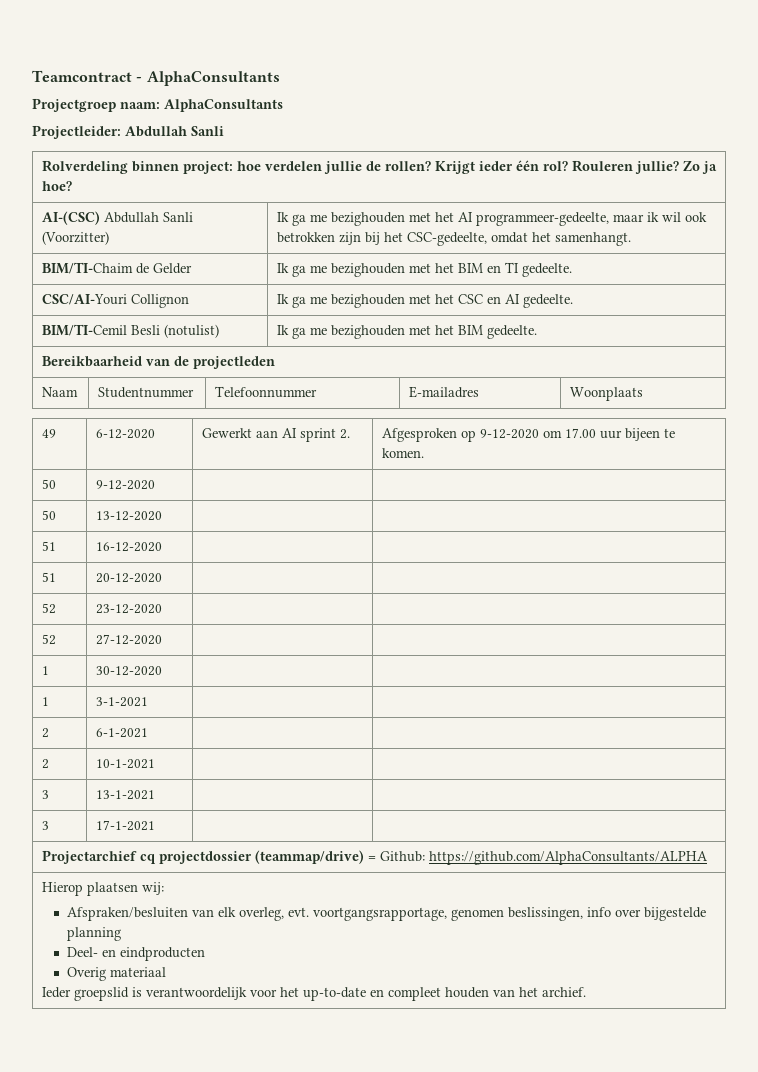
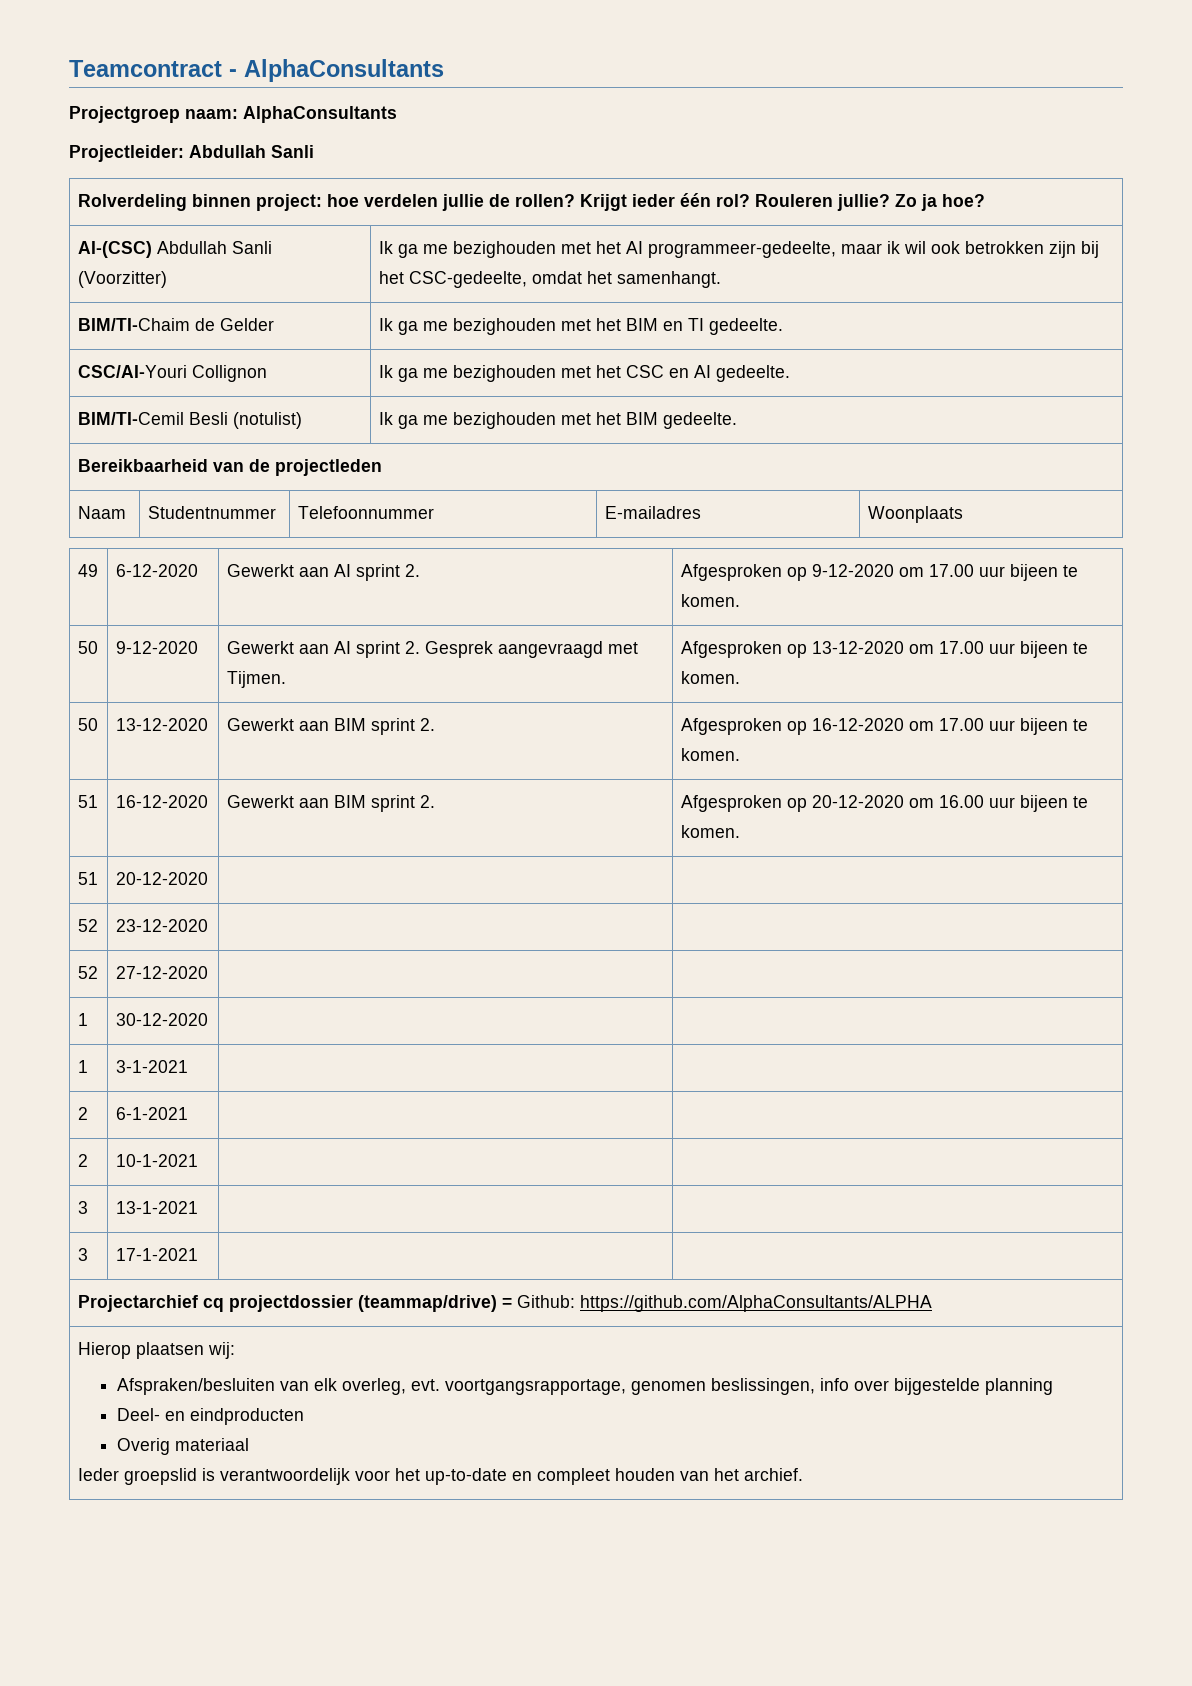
- 50 | 9-12-2020 | |
- 50 | 13-12-2020 | |
- 51 | 16-12-2020 | |
+ 50 | 9-12-2020 | Gewerkt aan AI sprint 2. Gesprek aangevraagd met Tijmen. | Afgesproken op 13-12-2020 om 17.00 uur bijeen te komen.
+ 50 | 13-12-2020 | Gewerkt aan BIM sprint 2. | Afgesproken op 16-12-2020 om 17.00 uur bijeen te komen.
+ 51 | 16-12-2020 | Gewerkt aan BIM sprint 2. | Afgesproken op 20-12-2020 om 16.00 uur bijeen te komen.

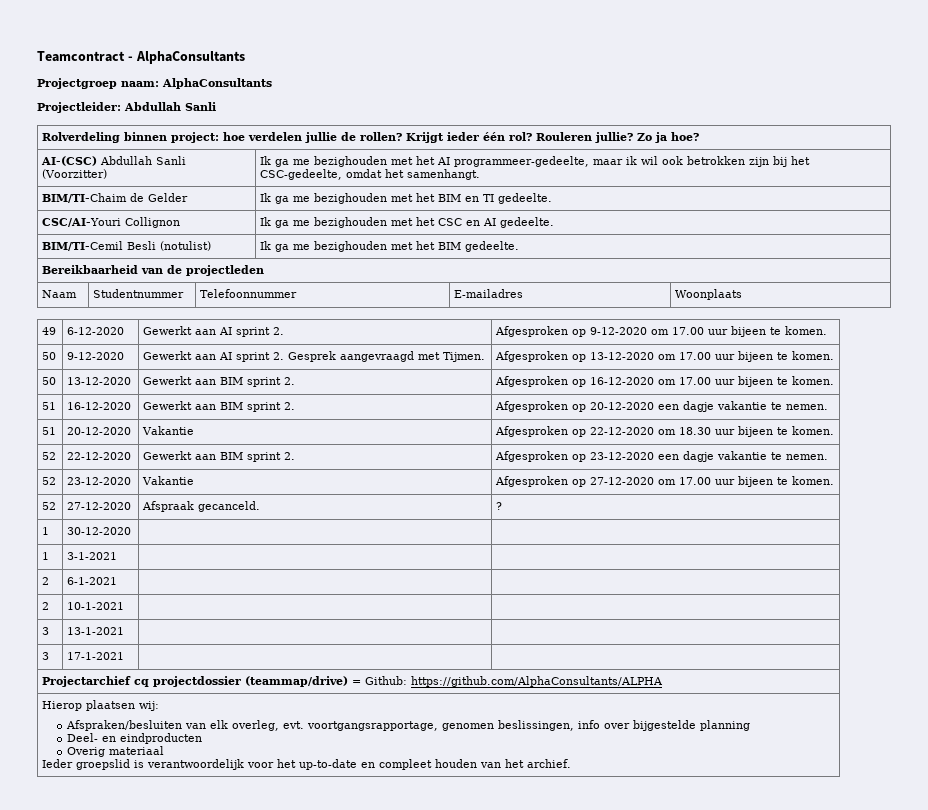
- 51 | 16-12-2020 | Gewerkt aan BIM sprint 2. | Afgesproken op 20-12-2020 om 16.00 uur bijeen te komen.
- 51 | 20-12-2020 | |
- 52 | 23-12-2020 | |
+ 51 | 16-12-2020 | Gewerkt aan BIM sprint 2. | Afgesproken op 20-12-2020 een dagje vakantie te nemen.
+ 51 | 20-12-2020 | Vakantie | Afgesproken op 22-12-2020 om 18.30 uur bijeen te komen.
+ 52 | 22-12-2020 | Gewerkt aan BIM sprint 2. | Afgesproken op 23-12-2020 een dagje vakantie te nemen.
+ 52 | 23-12-2020 | Vakantie | Afgesproken op 27-12-2020 om 17.00 uur bijeen te komen.
- 52 | 27-12-2020 | |
+ 52 | 27-12-2020 | Afspraak gecanceld. | ?

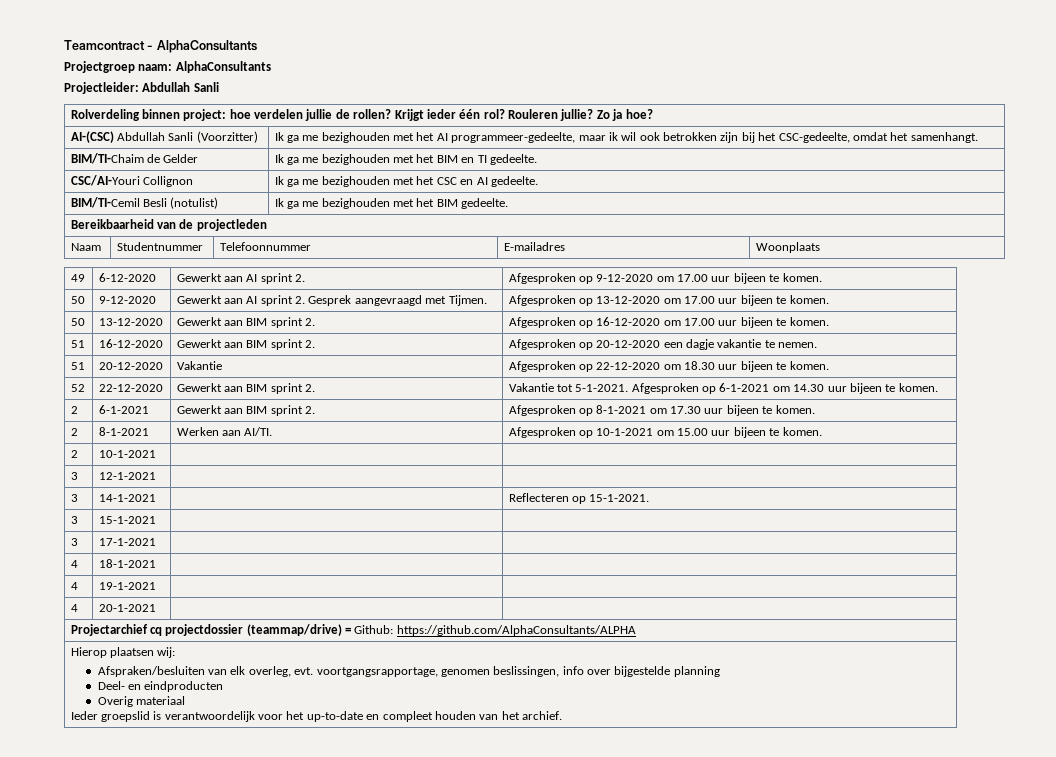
- 52 | 22-12-2020 | Gewerkt aan BIM sprint 2. | Afgesproken op 23-12-2020 een dagje vakantie te nemen.
- 52 | 23-12-2020 | Vakantie | Afgesproken op 27-12-2020 om 17.00 uur bijeen te komen.
- 52 | 27-12-2020 | Afspraak gecanceld. | ?
- 1 | 30-12-2020 | |
- 1 | 3-1-2021 | |
- 2 | 6-1-2021 | |
+ 52 | 22-12-2020 | Gewerkt aan BIM sprint 2. | Vakantie tot 5-1-2021. Afgesproken op 6-1-2021 om 14.30 uur bijeen te komen.
+ 2 | 6-1-2021 | Gewerkt aan BIM sprint 2. | Afgesproken op 8-1-2021 om 17.30 uur bijeen te komen.
+ 2 | 8-1-2021 | Werken aan AI/TI. | Afgesproken op 10-1-2021 om 15.00 uur bijeen te komen.
  2 | 10-1-2021 | |
- 3 | 13-1-2021 | |
+ 3 | 12-1-2021 | |
+ 3 | 14-1-2021 | | Reflecteren op 15-1-2021.
+ 3 | 15-1-2021 | |
  3 | 17-1-2021 | |
+ 4 | 18-1-2021 | |
+ 4 | 19-1-2021 | |
+ 4 | 20-1-2021 | |

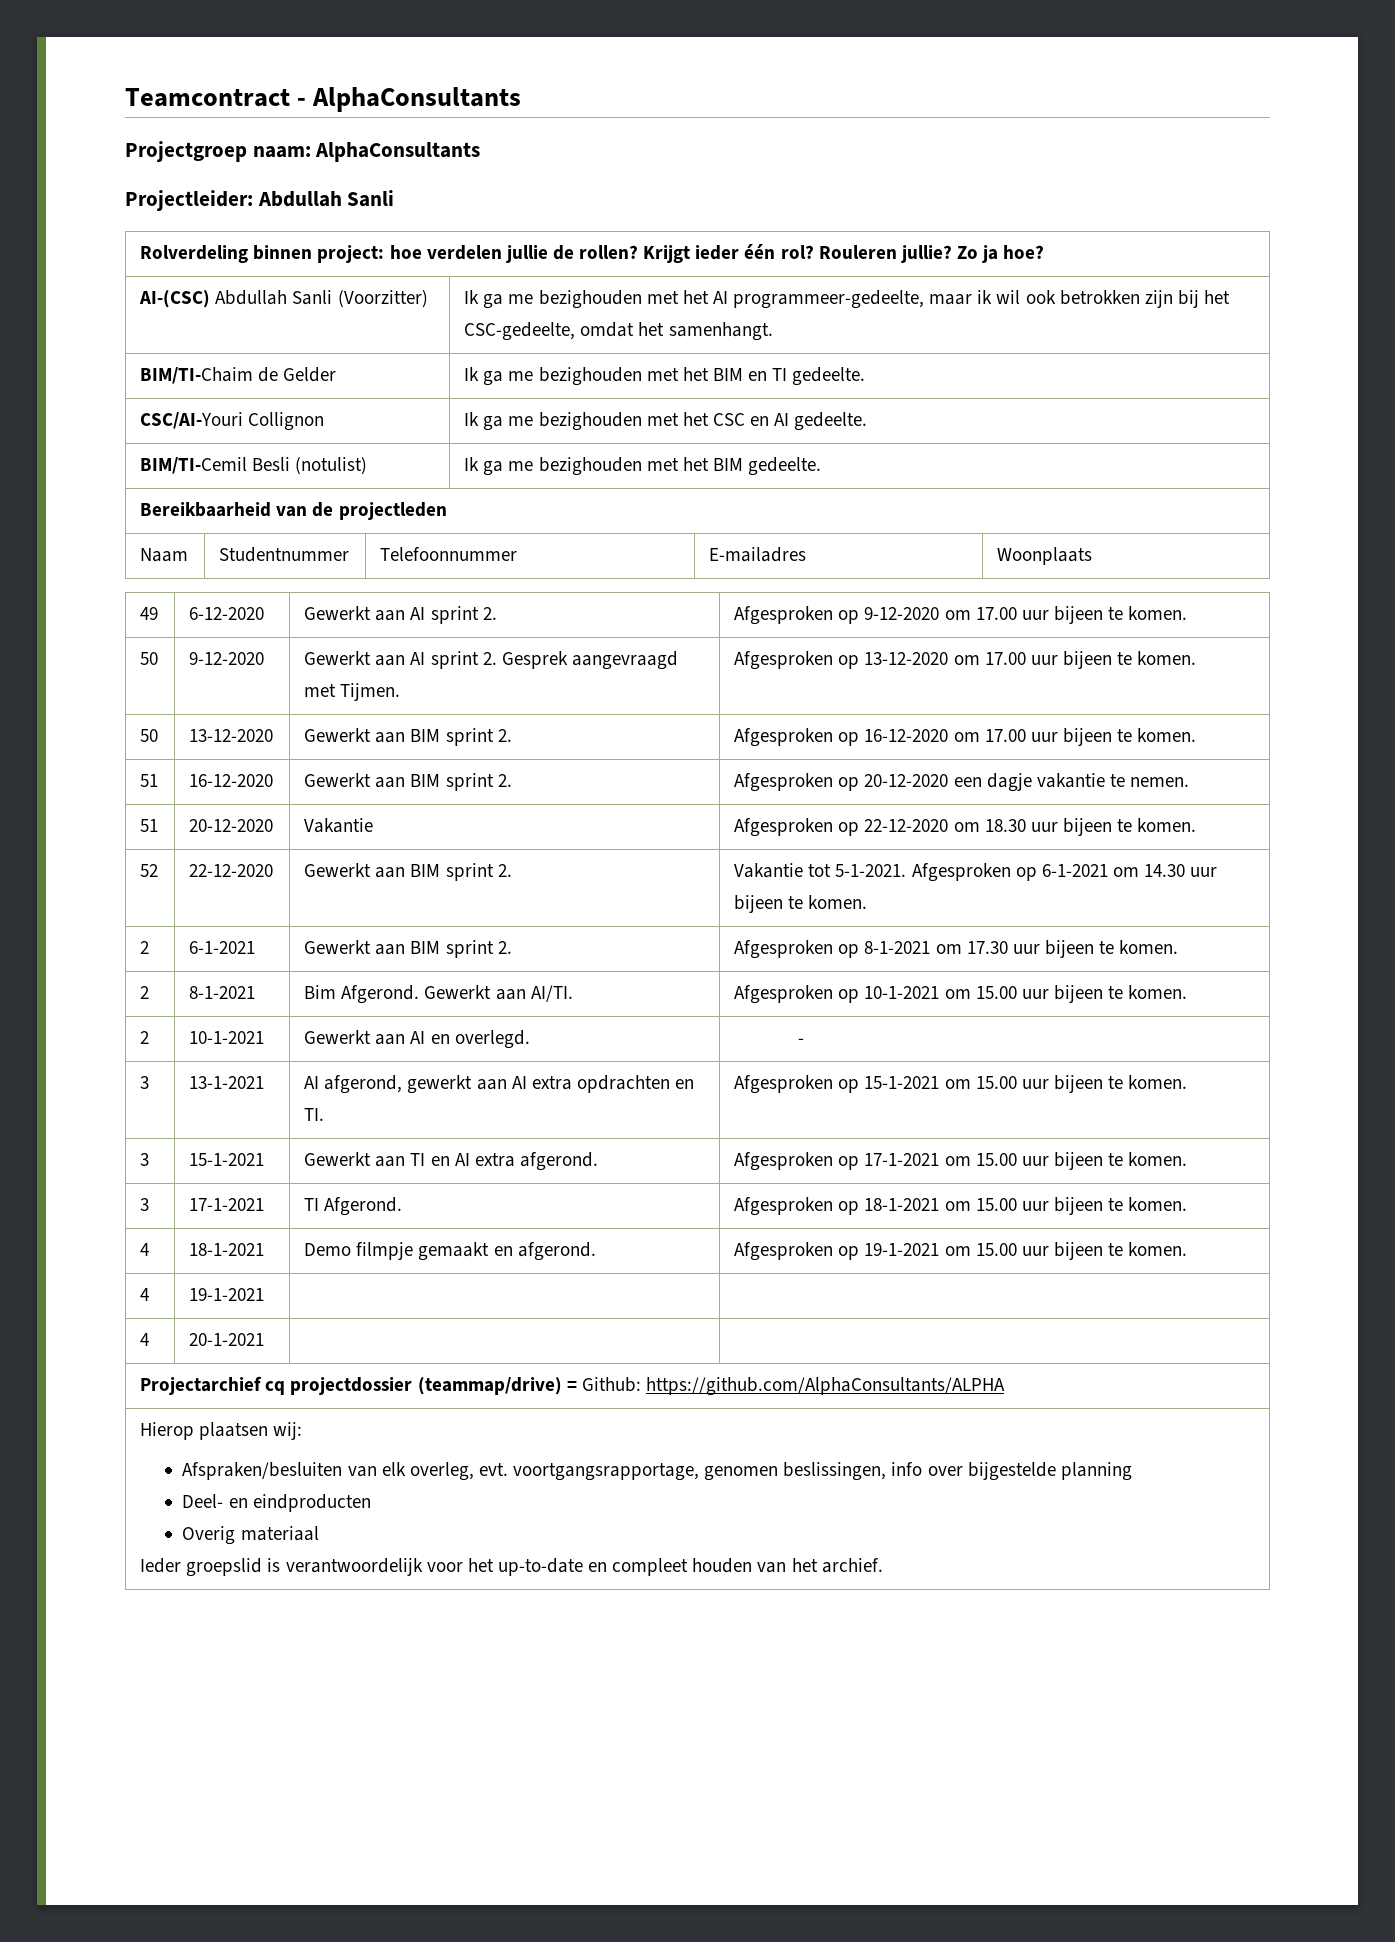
- 2 | 8-1-2021 | Werken aan AI/TI. | Afgesproken op 10-1-2021 om 15.00 uur bijeen te komen.
+ 2 | 8-1-2021 | Bim Afgerond. Gewerkt aan AI/TI. | Afgesproken op 10-1-2021 om 15.00 uur bijeen te komen.
- 2 | 10-1-2021 | |
- 3 | 12-1-2021 | |
- 3 | 14-1-2021 | | Reflecteren op 15-1-2021.
- 3 | 15-1-2021 | |
- 3 | 17-1-2021 | |
- 4 | 18-1-2021 | |
+ 2 | 10-1-2021 | Gewerkt aan AI en overlegd. | -
+ 3 | 13-1-2021 | AI afgerond, gewerkt aan AI extra opdrachten en TI. | Afgesproken op 15-1-2021 om 15.00 uur bijeen te komen.
+ 3 | 15-1-2021 | Gewerkt aan TI en AI extra afgerond. | Afgesproken op 17-1-2021 om 15.00 uur bijeen te komen.
+ 3 | 17-1-2021 | TI Afgerond. | Afgesproken op 18-1-2021 om 15.00 uur bijeen te komen.
+ 4 | 18-1-2021 | Demo filmpje gemaakt en afgerond. | Afgesproken op 19-1-2021 om 15.00 uur bijeen te komen.

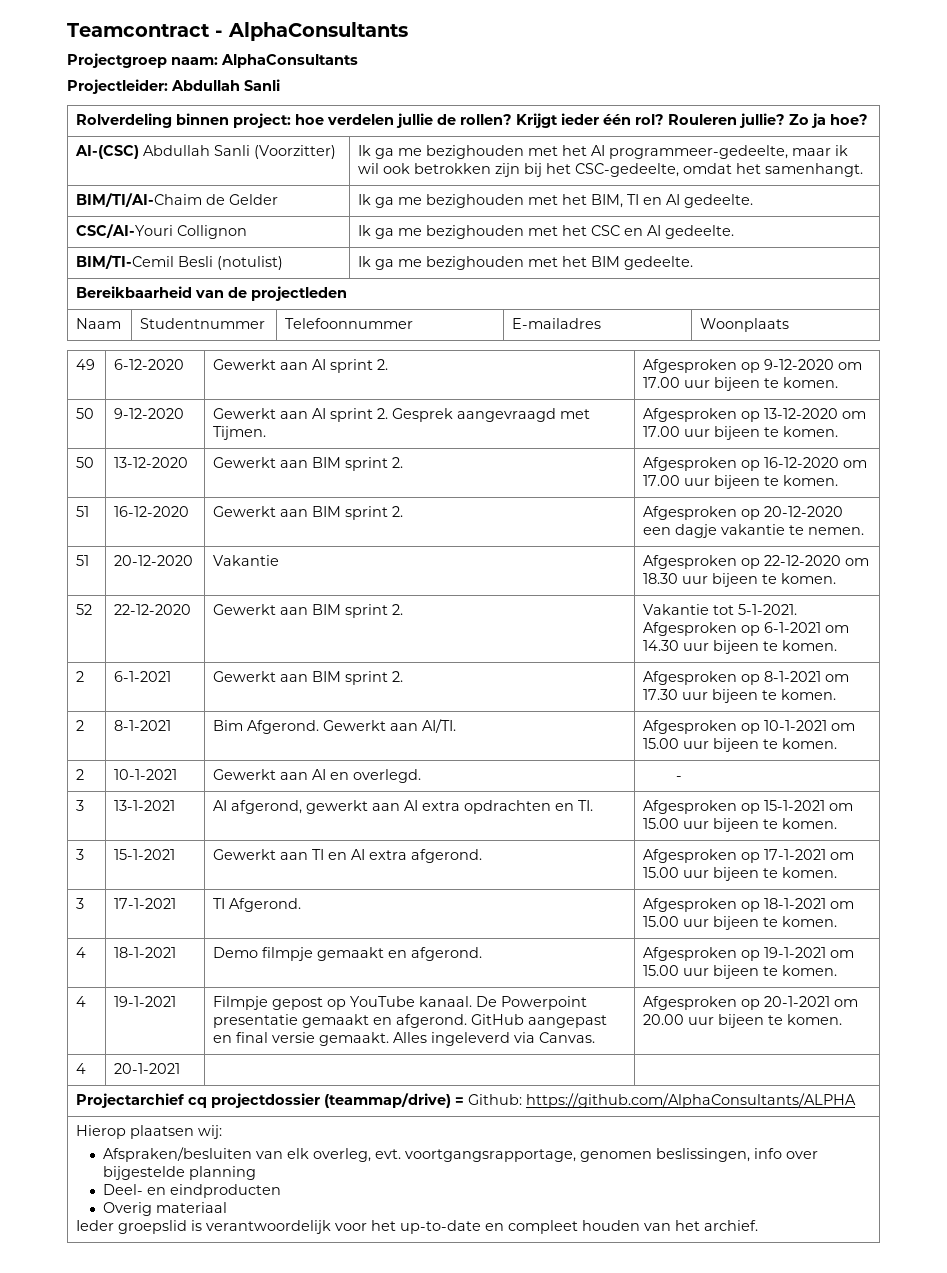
- BIM/TI-Chaim de Gelder | Ik ga me bezighouden met het BIM en TI gedeelte.
+ BIM/TI/AI-Chaim de Gelder | Ik ga me bezighouden met het BIM, TI en AI gedeelte.
- 4 | 19-1-2021 | |
+ 4 | 19-1-2021 | Filmpje gepost op YouTube kanaal. De Powerpoint presentatie gemaakt en afgerond. GitHub aangepast en final versie gemaakt. Alles ingeleverd via Canvas. | Afgesproken op 20-1-2021 om 20.00 uur bijeen te komen.

